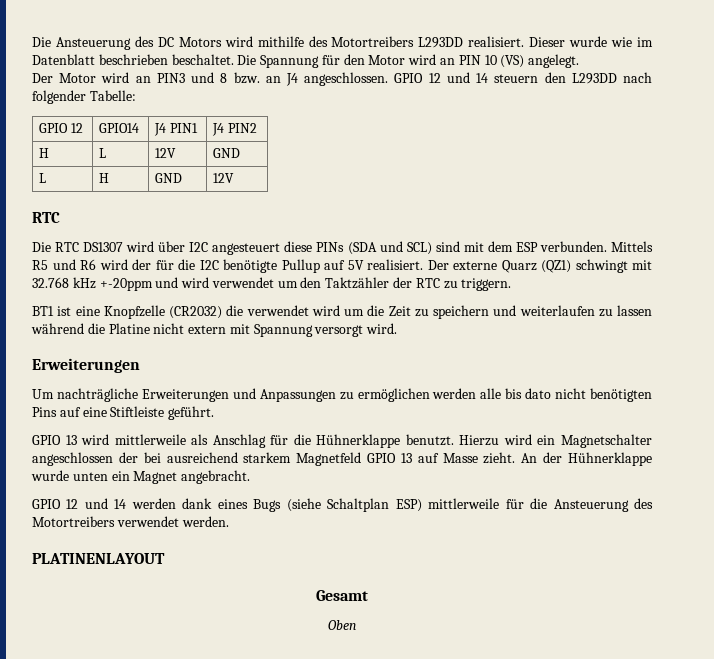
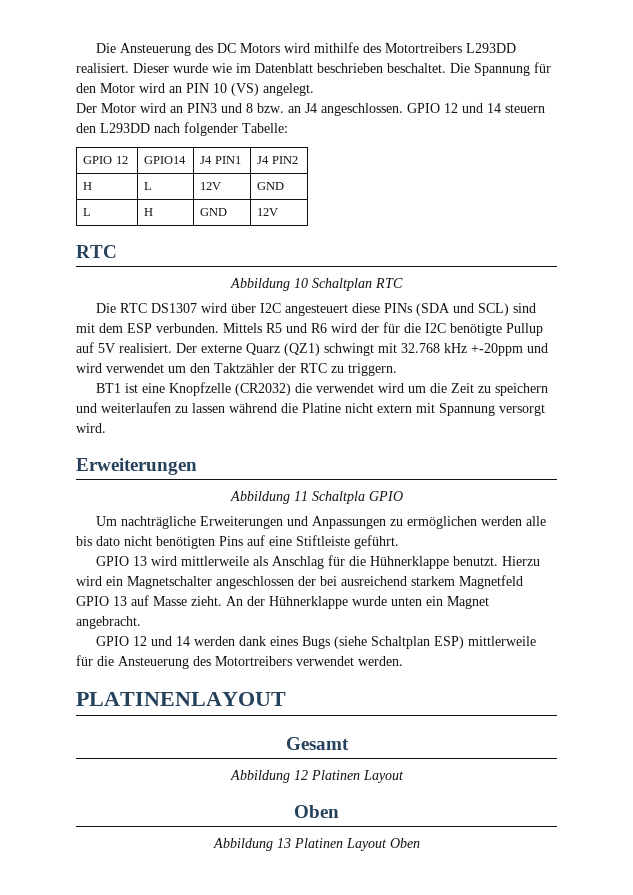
+ Abbildung 10 Schaltplan RTC
+ Abbildung 11 Schaltpla GPIO
+ Abbildung 12 Platinen Layout
  Oben
+ Abbildung 13 Platinen Layout Oben

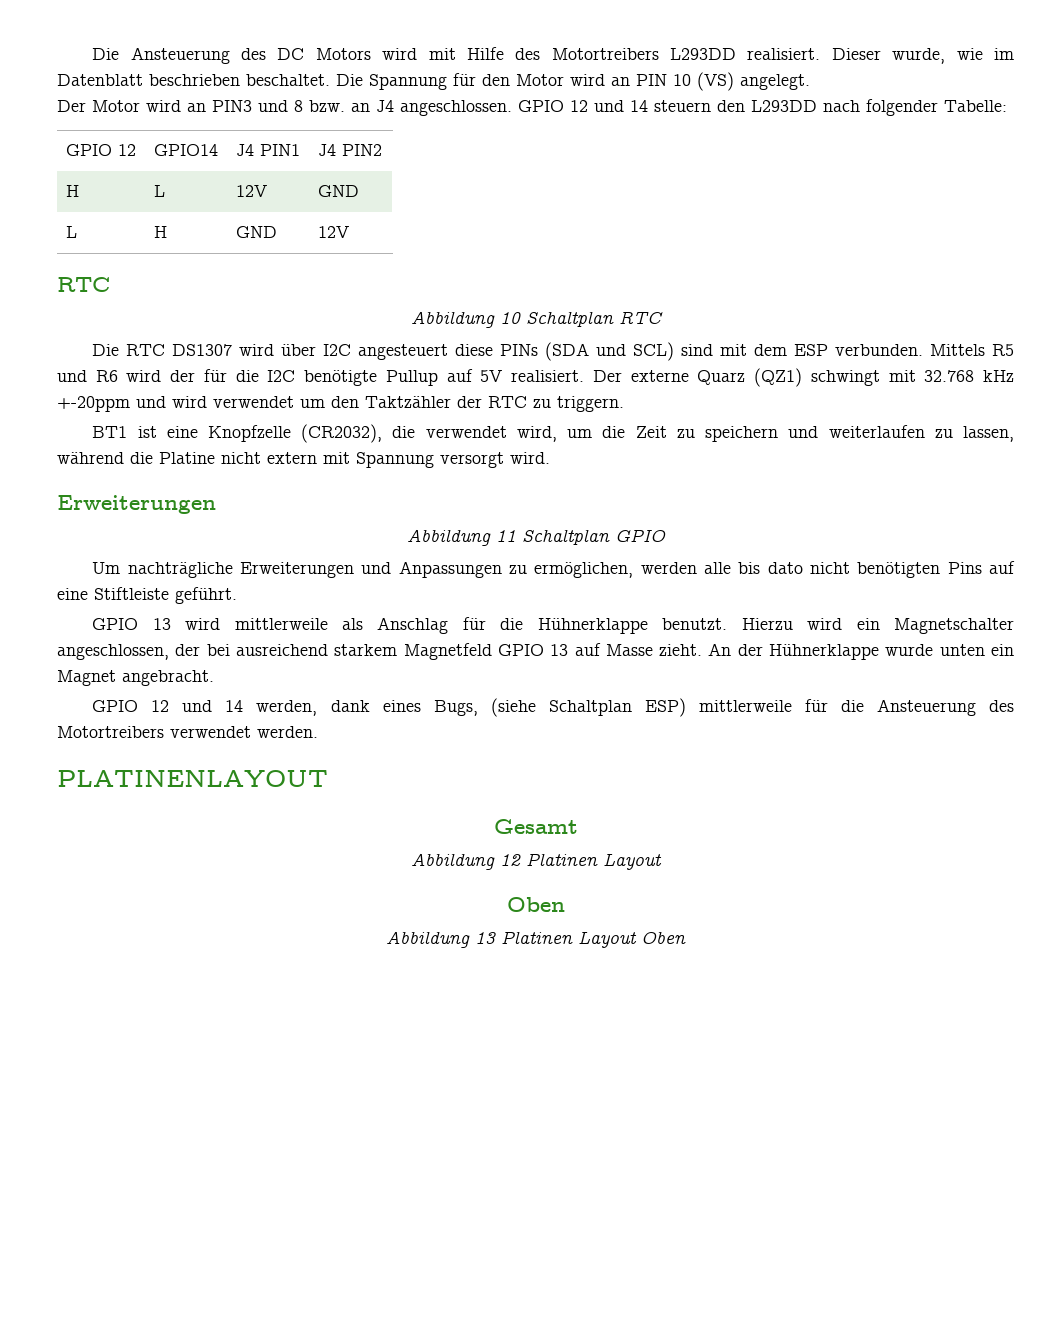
- Die Ansteuerung des DC Motors wird mithilfe des Motortreibers L293DD realisiert.
+ Die Ansteuerung des DC Motors wird mit Hilfe des Motortreibers L293DD realisiert.
- Dieser wurde wie im Datenblatt beschrieben beschaltet.
+ Dieser wurde, wie im Datenblatt beschrieben beschaltet.
- BT1 ist eine Knopfzelle (CR2032) die verwendet wird um die Zeit zu speichern und weiterlaufen zu lassen während die Platine nicht extern mit Spannung versorgt wird.
+ BT1 ist eine Knopfzelle (CR2032), die verwendet wird, um die Zeit zu speichern und weiterlaufen zu lassen, während die Platine nicht extern mit Spannung versorgt wird.
- Abbildung 11 Schaltpla GPIO
+ Abbildung 11 Schaltplan GPIO
- Um nachträgliche Erweiterungen und Anpassungen zu ermöglichen werden alle bis dato nicht benötigten Pins auf eine Stiftleiste geführt.
+ Um nachträgliche Erweiterungen und Anpassungen zu ermöglichen, werden alle bis dato nicht benötigten Pins auf eine Stiftleiste geführt.
- Hierzu wird ein Magnetschalter angeschlossen der bei ausreichend starkem Magnetfeld GPIO 13 auf Masse zieht.
+ Hierzu wird ein Magnetschalter angeschlossen, der bei ausreichend starkem Magnetfeld GPIO 13 auf Masse zieht.
- GPIO 12 und 14 werden dank eines Bugs (siehe Schaltplan ESP) mittlerweile für die Ansteuerung des Motortreibers verwendet werden.
+ GPIO 12 und 14 werden, dank eines Bugs, (siehe Schaltplan ESP) mittlerweile für die Ansteuerung des Motortreibers verwendet werden.

